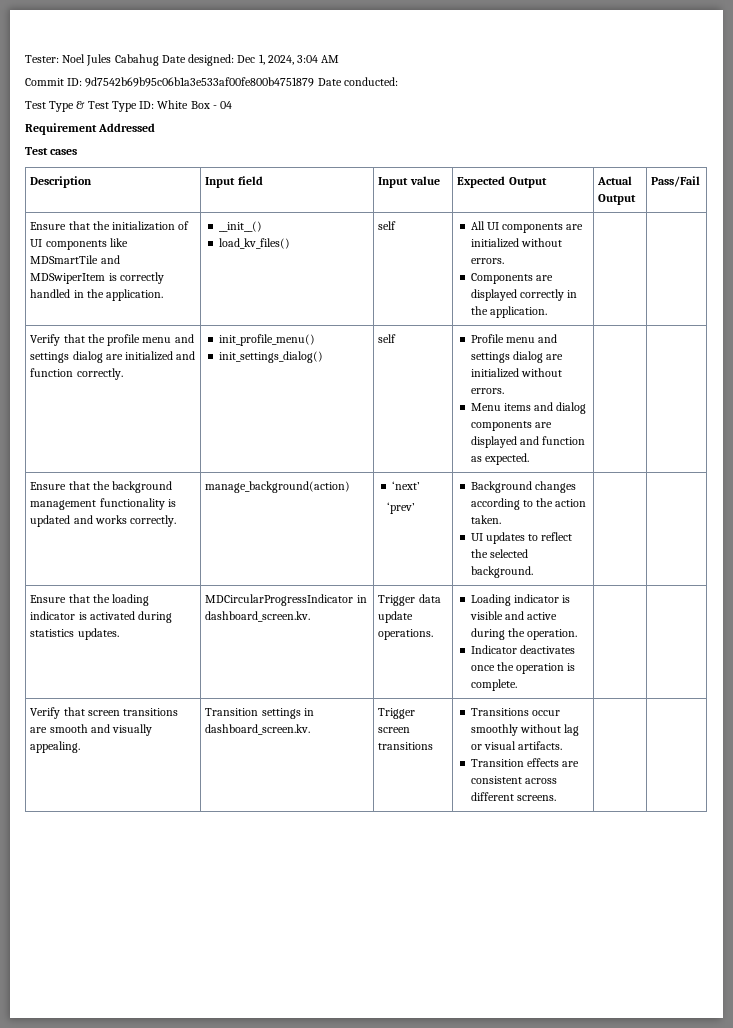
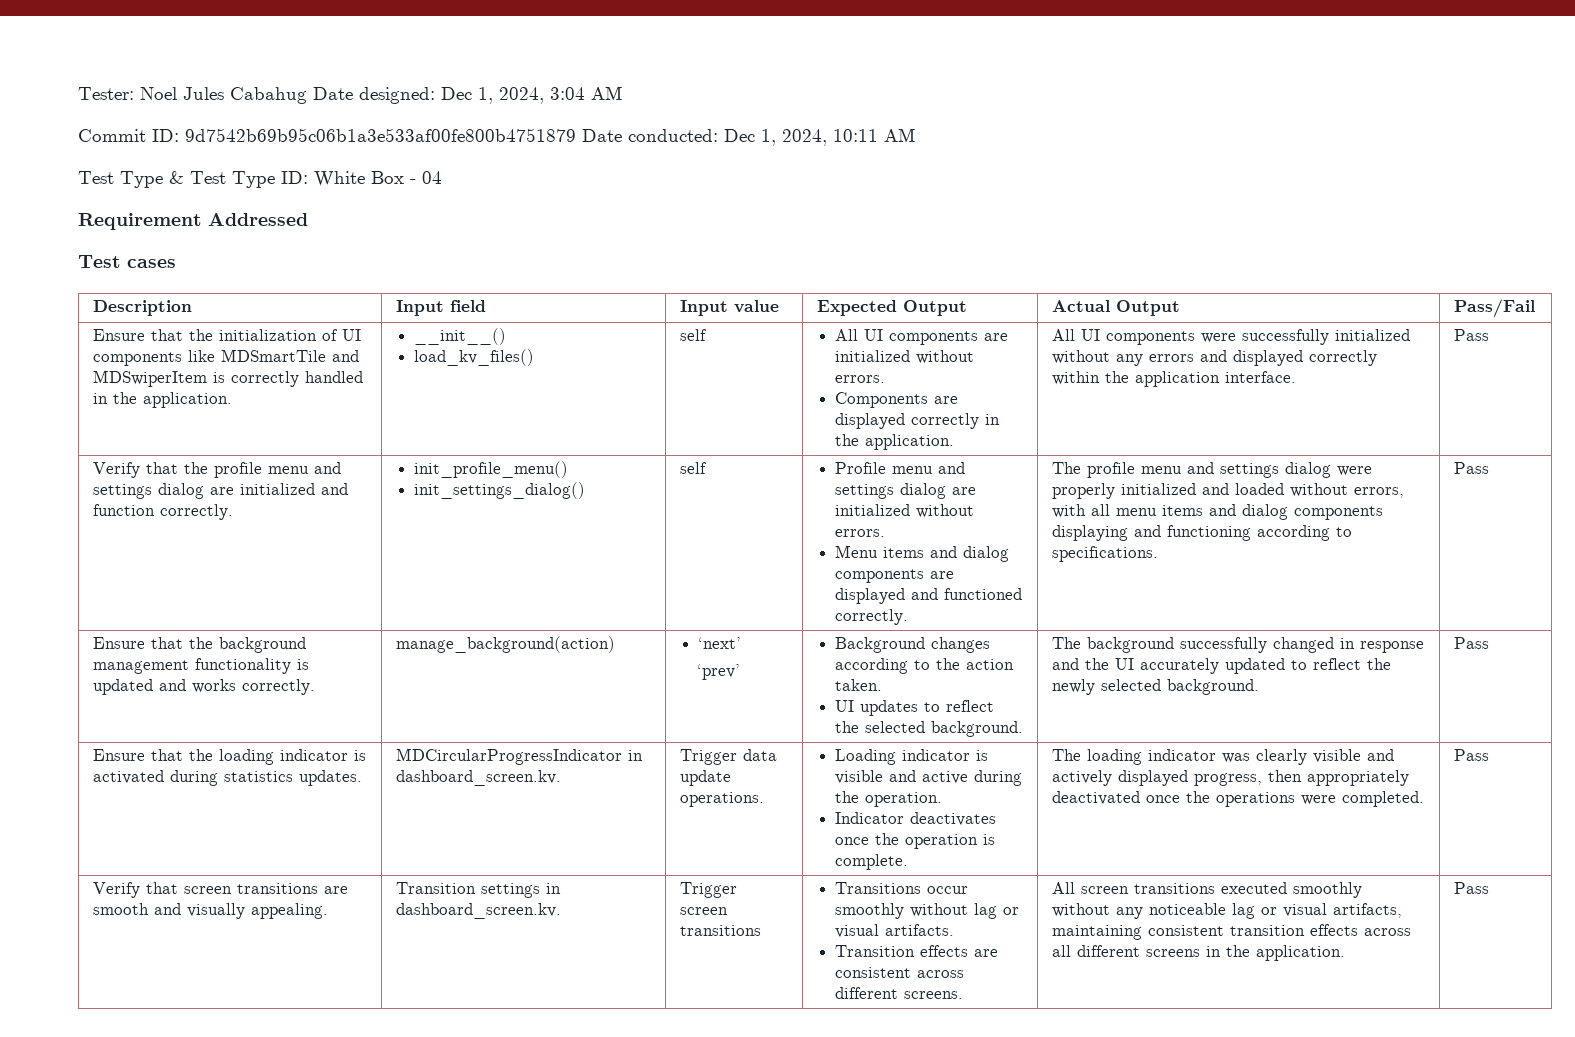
- Commit ID: 9d7542b69b95c06b1a3e533af00fe800b4751879 Date conducted:
+ Commit ID: 9d7542b69b95c06b1a3e533af00fe800b4751879 Date conducted: Dec 1, 2024, 10:11 AM
+ All UI components were successfully initialized without any errors and displayed correctly within the application interface. | Pass
- Menu items and dialog components are displayed and function as expected.
+ Menu items and dialog components are displayed and functioned correctly. | The profile menu and settings dialog were properly initialized and loaded without errors, with all menu items and dialog components displaying and functioning according to specifications. | Pass
+ The background successfully changed in response and the UI accurately updated to reflect the newly selected background. | Pass
+ The loading indicator was clearly visible and actively displayed progress, then appropriately deactivated once the operations were completed. | Pass
+ All screen transitions executed smoothly without any noticeable lag or visual artifacts, maintaining consistent transition effects across all different screens in the application. | Pass

